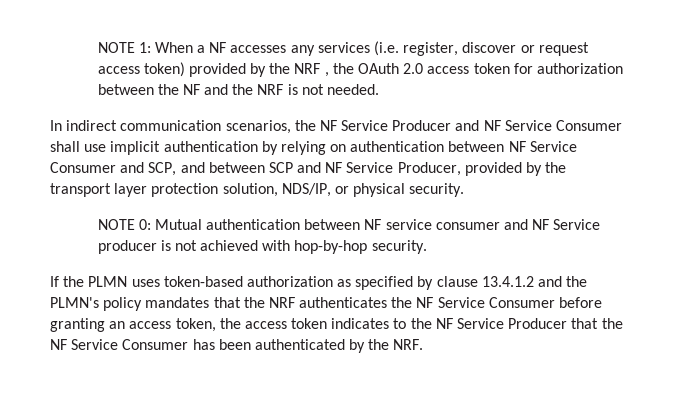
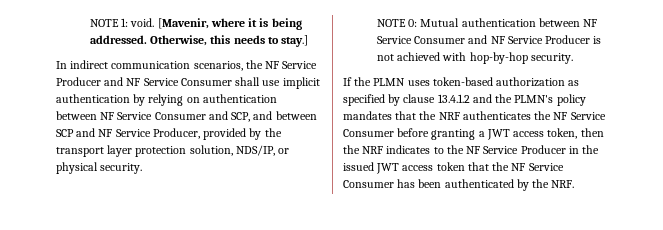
- NOTE 1: When a NF accesses any services (i.e. register, discover or request access token) provided by the NRF , the OAuth 2.0 access token for authorization between the NF and the NRF is not needed.
+ NOTE 1: void. [Mavenir, where it is being addressed. Otherwise, this needs to stay.]
- NOTE 0: Mutual authentication between NF service consumer and NF Service producer is not achieved with hop-by-hop security.
+ NOTE 0: Mutual authentication between NF Service Consumer and NF Service Producer is not achieved with hop-by-hop security.
- If the PLMN uses token-based authorization as specified by clause 13.4.1.2 and the PLMN's policy mandates that the NRF authenticates the NF Service Consumer before granting an access token, the access token indicates to the NF Service Producer that the NF Service Consumer has been authenticated by the NRF.
+ If the PLMN uses token-based authorization as specified by clause 13.4.1.2 and the PLMN's policy mandates that the NRF authenticates the NF Service Consumer before granting a JWT access token, then the NRF indicates to the NF Service Producer in the issued JWT access token that the NF Service Consumer has been authenticated by the NRF.

